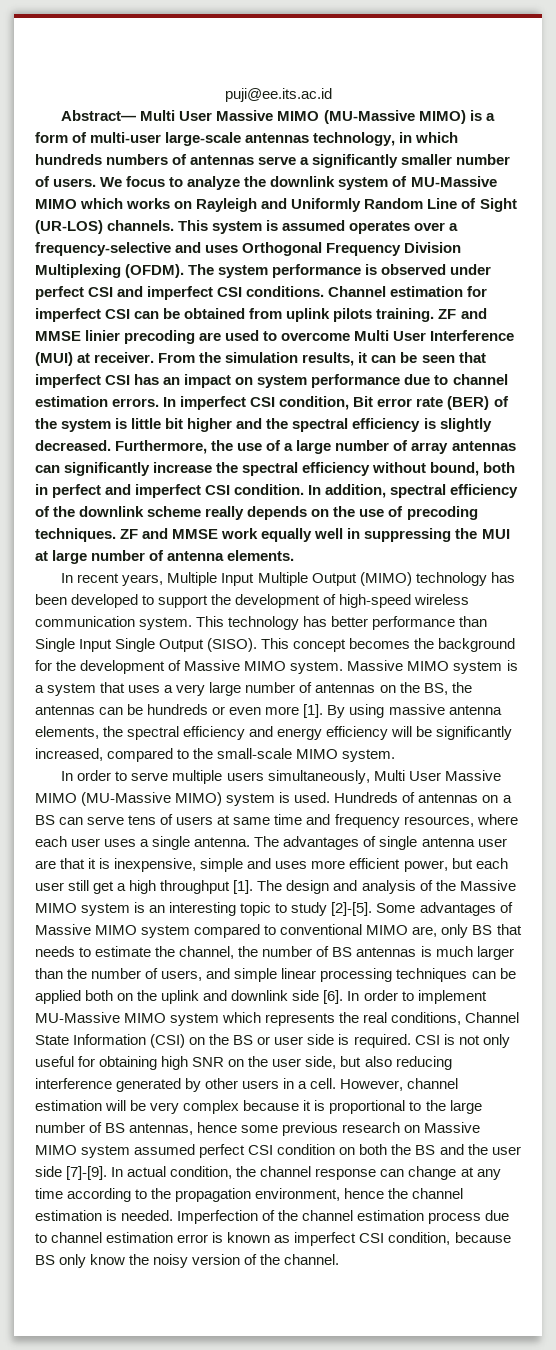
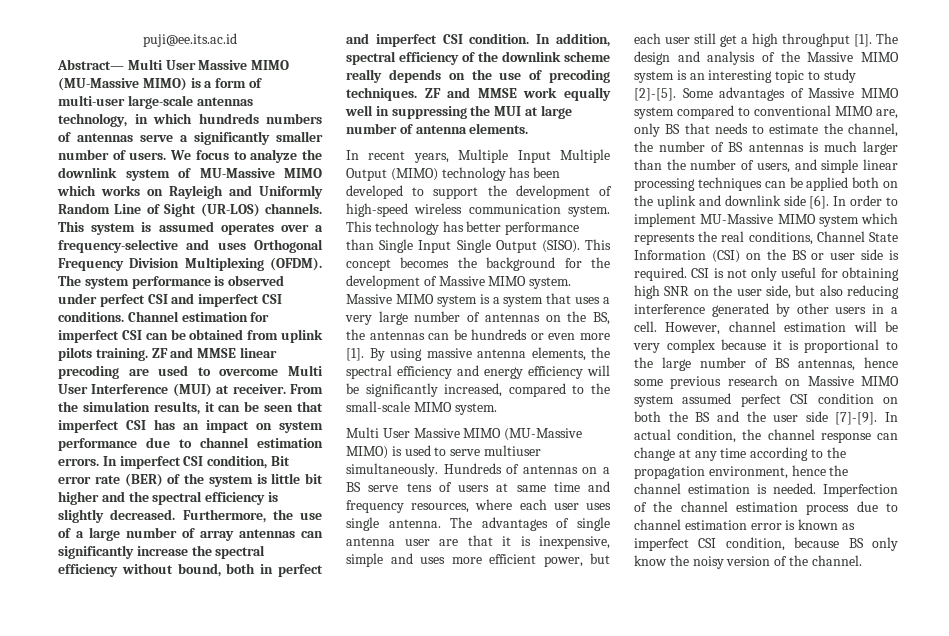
- ZF and MMSE linier precoding are used to overcome Multi User Interference (MUI) at receiver.
+ ZF and MMSE linear precoding are used to overcome Multi User Interference (MUI) at receiver.
- In order to serve multiple users simultaneously, Multi User Massive MIMO (MU-Massive MIMO) system is used.
+ Multi User Massive MIMO (MU-Massive MIMO) is used to serve multiuser simultaneously.
- Hundreds of antennas on a BS can serve tens of users at same time and frequency resources, where each user uses a single antenna.
+ Hundreds of antennas on a BS serve tens of users at same time and frequency resources, where each user uses single antenna.

